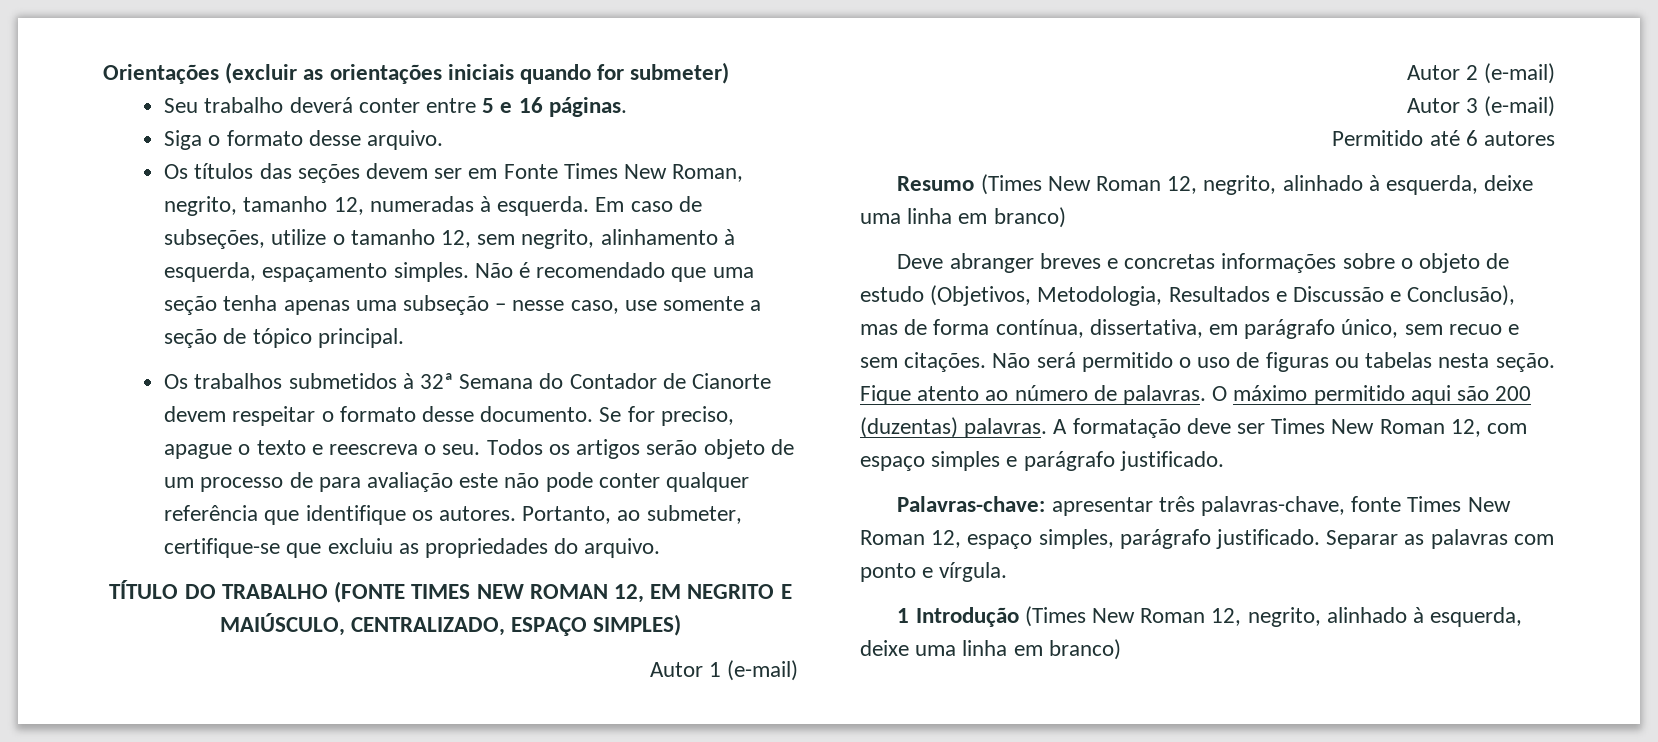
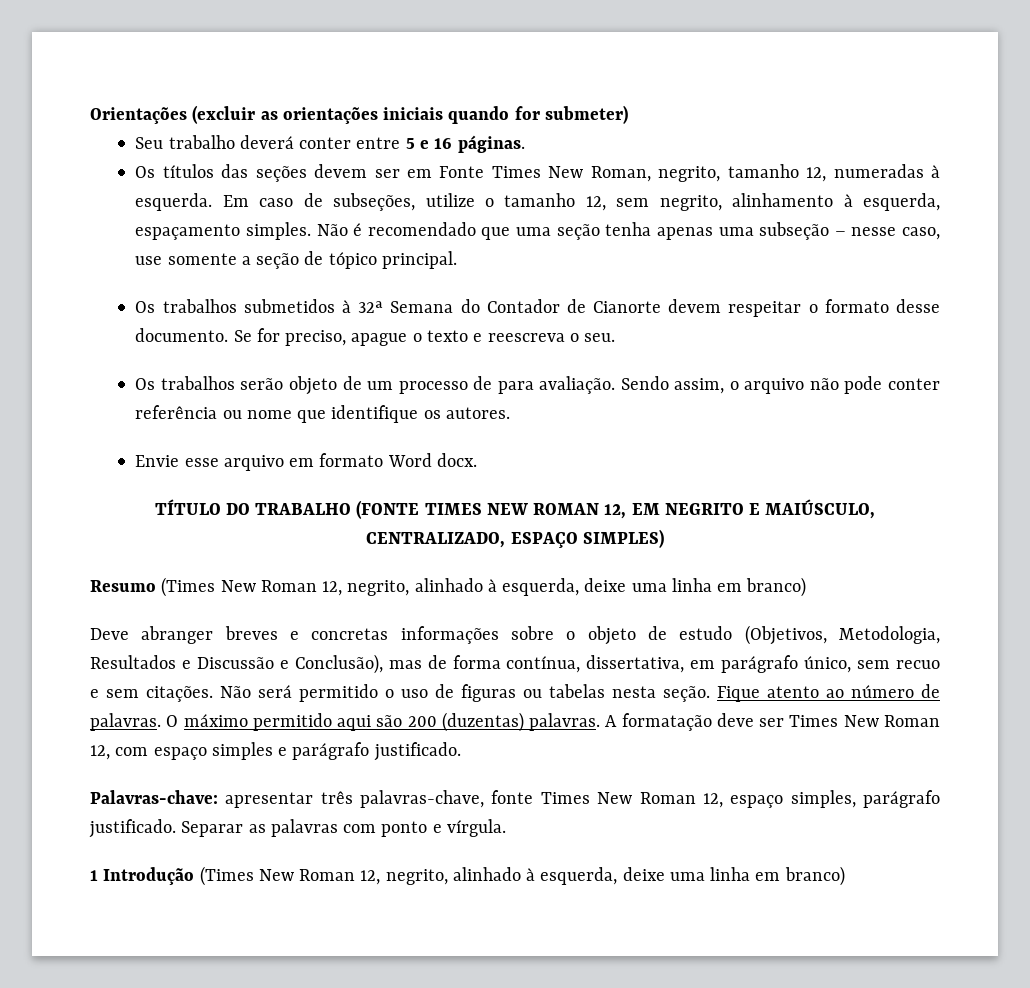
- Siga o formato desse arquivo.
- Se for preciso, apague o texto e reescreva o seu. Todos os artigos serão objeto de um processo de para avaliação este não pode conter qualquer referência que identifique os autores. Portanto, ao submeter, certifique-se que excluiu as propriedades do arquivo.
+ Se for preciso, apague o texto e reescreva o seu.
+ Os trabalhos serão objeto de um processo de para avaliação. Sendo assim, o arquivo não pode conter referência ou nome que identifique os autores.
+ Envie esse arquivo em formato Word docx.
- Autor 1 (e-mail)
- Autor 2 (e-mail)
- Autor 3 (e-mail)
- Permitido até 6 autores

